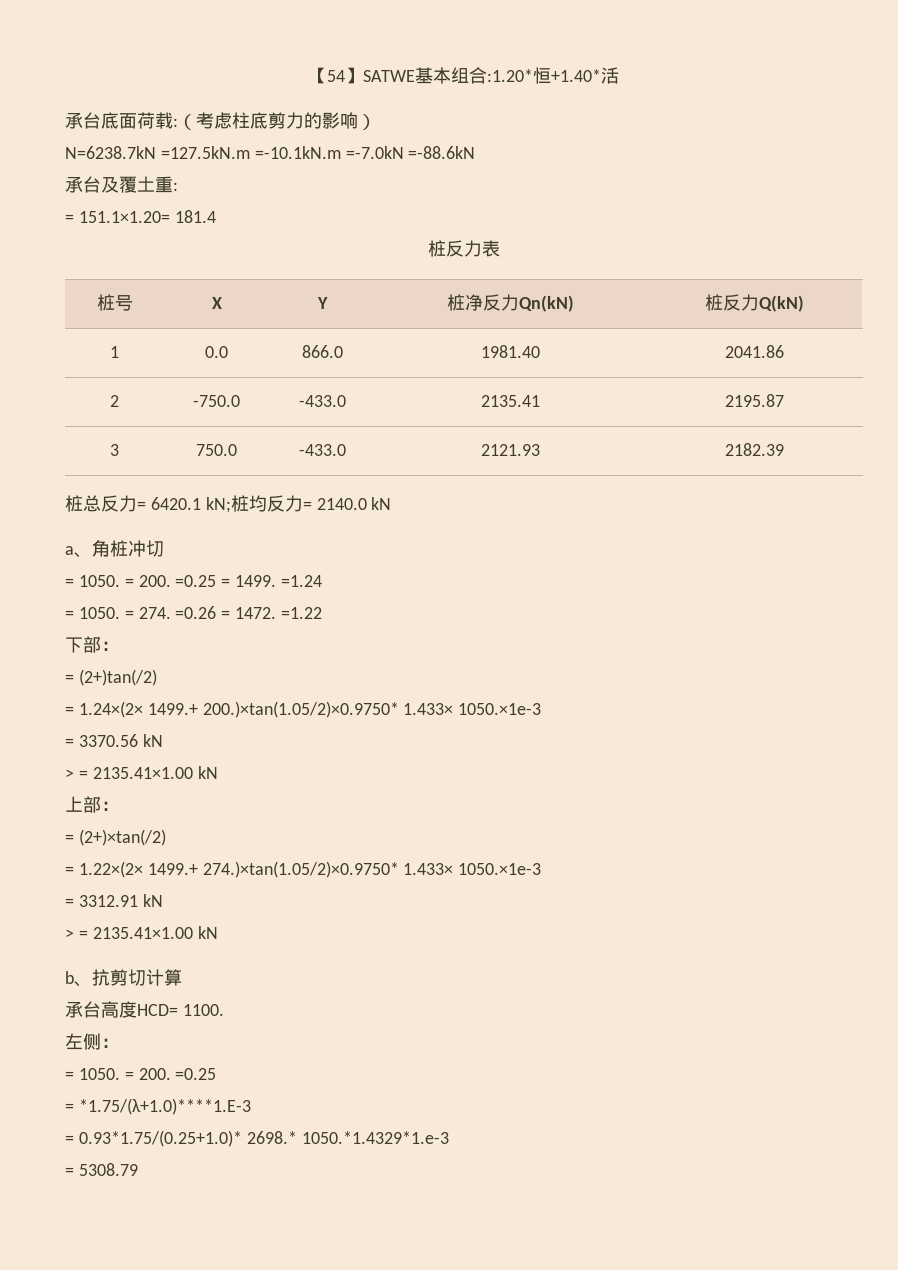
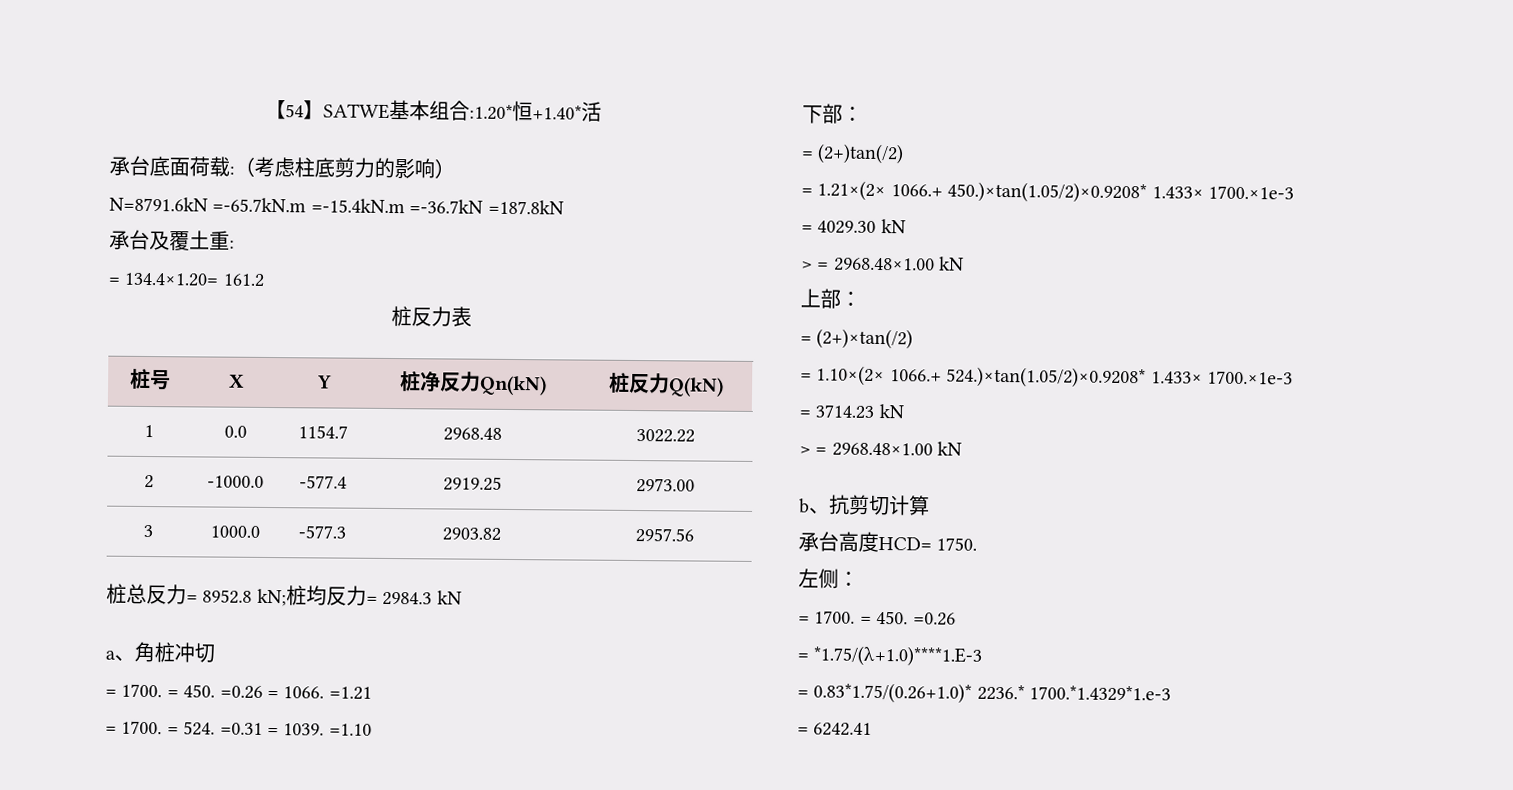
- N=6238.7kN =127.5kN.m =-10.1kN.m =-7.0kN =-88.6kN
+ N=8791.6kN =-65.7kN.m =-15.4kN.m =-36.7kN =187.8kN
- = 151.1×1.20= 181.4
+ = 134.4×1.20= 161.2
- 1 | 0.0 | 866.0 | 1981.40 | 2041.86
- 2 | -750.0 | -433.0 | 2135.41 | 2195.87
- 3 | 750.0 | -433.0 | 2121.93 | 2182.39
+ 1 | 0.0 | 1154.7 | 2968.48 | 3022.22
+ 2 | -1000.0 | -577.4 | 2919.25 | 2973.00
+ 3 | 1000.0 | -577.3 | 2903.82 | 2957.56
- 桩总反力= 6420.1 kN;桩均反力= 2140.0 kN
+ 桩总反力= 8952.8 kN;桩均反力= 2984.3 kN
- = 1050. = 200. =0.25 = 1499. =1.24
- = 1050. = 274. =0.26 = 1472. =1.22
+ = 1700. = 450. =0.26 = 1066. =1.21
+ = 1700. = 524. =0.31 = 1039. =1.10
- = 1.24×(2× 1499.+ 200.)×tan(1.05/2)×0.9750* 1.433× 1050.×1e-3
- = 3370.56 kN
- > = 2135.41×1.00 kN
+ = 1.21×(2× 1066.+ 450.)×tan(1.05/2)×0.9208* 1.433× 1700.×1e-3
+ = 4029.30 kN
+ > = 2968.48×1.00 kN
- = 1.22×(2× 1499.+ 274.)×tan(1.05/2)×0.9750* 1.433× 1050.×1e-3
- = 3312.91 kN
- > = 2135.41×1.00 kN
+ = 1.10×(2× 1066.+ 524.)×tan(1.05/2)×0.9208* 1.433× 1700.×1e-3
+ = 3714.23 kN
+ > = 2968.48×1.00 kN
- 承台高度HCD= 1100.
+ 承台高度HCD= 1750.
  左侧：
- = 1050. = 200. =0.25
+ = 1700. = 450. =0.26
- = 0.93*1.75/(0.25+1.0)* 2698.* 1050.*1.4329*1.e-3
- = 5308.79
+ = 0.83*1.75/(0.26+1.0)* 2236.* 1700.*1.4329*1.e-3
+ = 6242.41

